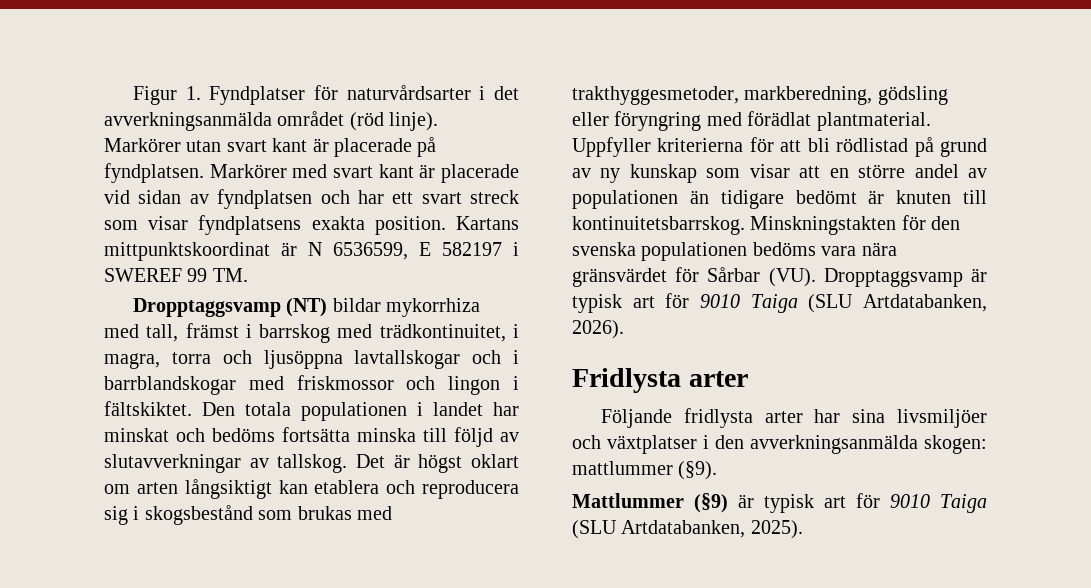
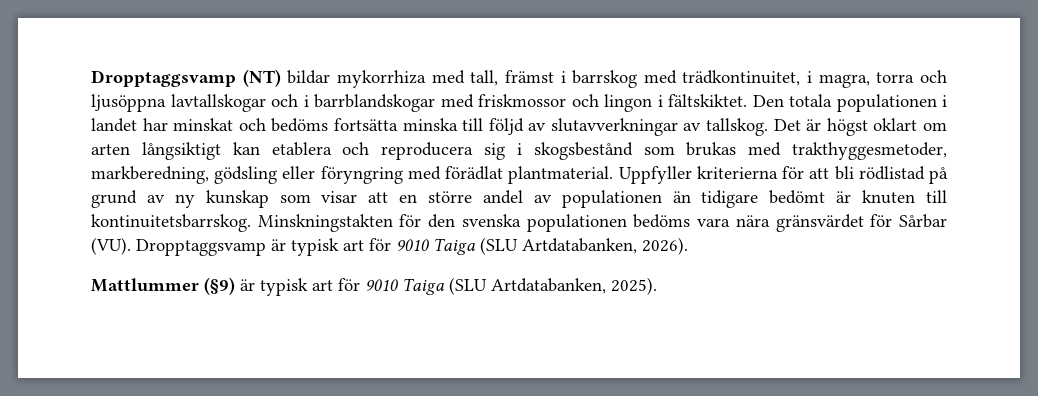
- Figur 1. Fyndplatser för naturvårdsarter i det avverkningsanmälda området (röd linje). Markörer utan svart kant är placerade på fyndplatsen. Markörer med svart kant är placerade vid sidan av fyndplatsen och har ett svart streck som visar fyndplatsens exakta position. Kartans mittpunktskoordinat är N 6536599, E 582197 i SWEREF 99 TM.
- Fridlysta arter
- Följande fridlysta arter har sina livsmiljöer och växtplatser i den avverkningsanmälda skogen: mattlummer (§9).

